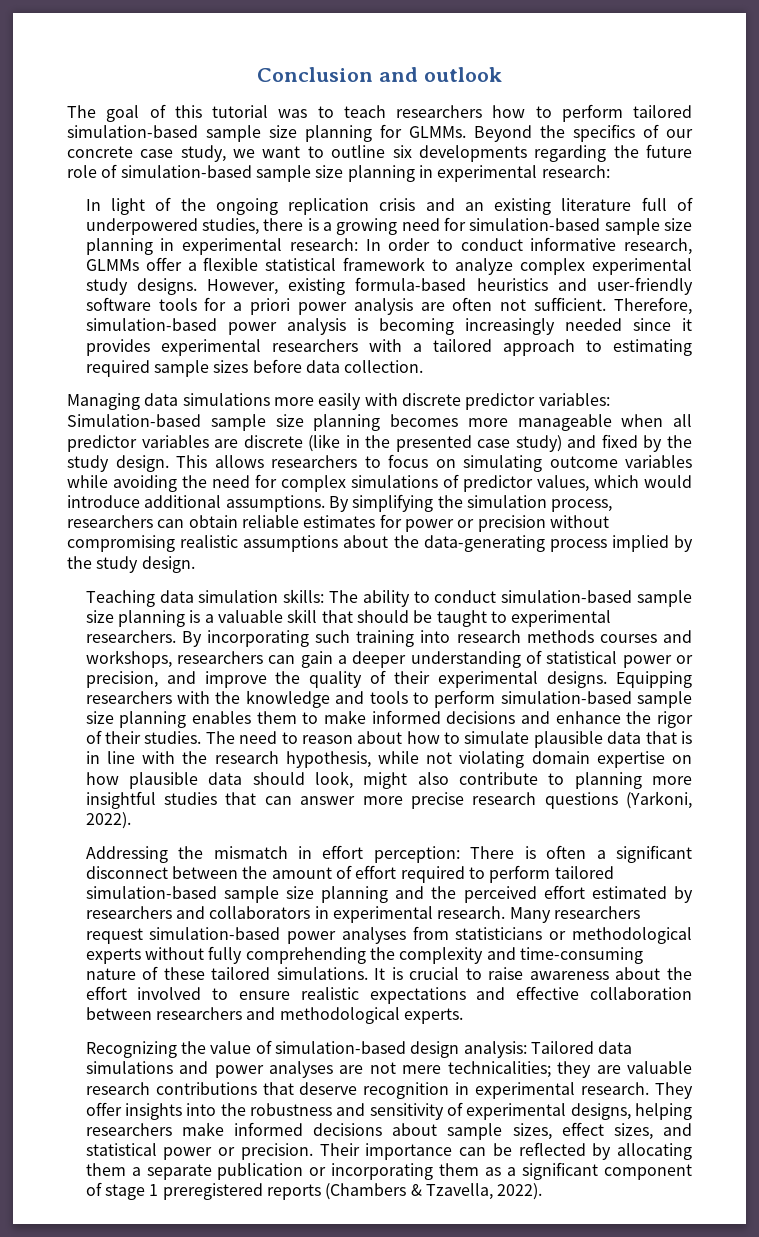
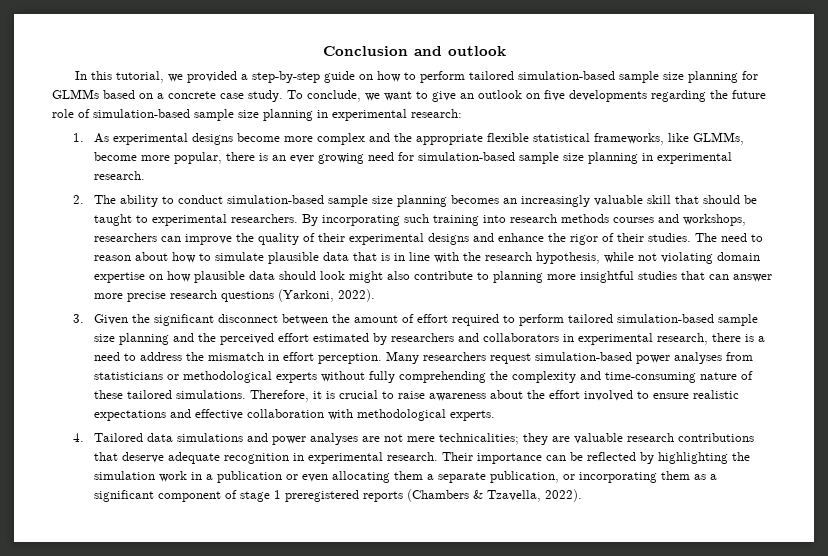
- The goal of this tutorial was to teach researchers how to perform tailored simulation-based sample size planning for GLMMs. Beyond the specifics of our concrete case study, we want to outline six developments regarding the future role of simulation-based sample size planning in experimental research:
+ In this tutorial, we provided a step-by-step guide on how to perform tailored simulation-based sample size planning for GLMMs based on a concrete case study. To conclude, we want to give an outlook on five developments regarding the future role of simulation-based sample size planning in experimental research:
- In light of the ongoing replication crisis and an existing literature full of underpowered studies, there is a growing need for simulation-based sample size planning in experimental research: In order to conduct informative research, GLMMs offer a flexible statistical framework to analyze complex experimental study designs. However, existing formula-based heuristics and user-friendly software tools for a priori power analysis are often not sufficient. Therefore, simulation-based power analysis is becoming increasingly needed since it provides experimental researchers with a tailored approach to estimating required sample sizes before data collection.
- Managing data simulations more easily with discrete predictor variables: Simulation-based sample size planning becomes more manageable when all predictor variables are discrete (like in the presented case study) and fixed by the study design. This allows researchers to focus on simulating outcome variables while avoiding the need for complex simulations of predictor values, which would introduce additional assumptions. By simplifying the simulation process, researchers can obtain reliable estimates for power or precision without compromising realistic assumptions about the data-generating process implied by the study design.
- Teaching data simulation skills: The ability to conduct simulation-based sample size planning is a valuable skill that should be taught to experimental researchers.
+ 1. As experimental designs become more complex and the appropriate flexible statistical frameworks, like GLMMs, become more popular, there is an ever growing need for simulation-based sample size planning in experimental research.
+ 2. The ability to conduct simulation-based sample size planning becomes an increasingly valuable skill that should be taught to experimental researchers.
- By incorporating such training into research methods courses and workshops, researchers can gain a deeper understanding of statistical power or precision, and improve the quality of their experimental designs. Equipping researchers with the knowledge and tools to perform simulation-based sample size planning enables them to make informed decisions and enhance the rigor of their studies.
+ By incorporating such training into research methods courses and workshops, researchers can improve the quality of their experimental designs and enhance the rigor of their studies.
- The need to reason about how to simulate plausible data that is in line with the research hypothesis, while not violating domain expertise on how plausible data should look, might also contribute to planning more insightful studies that can answer more precise research questions (Yarkoni, 2022).
+ The need to reason about how to simulate plausible data that is in line with the research hypothesis, while not violating domain expertise on how plausible data should look might also contribute to planning more insightful studies that can answer more precise research questions (Yarkoni, 2022).
- Addressing the mismatch in effort perception: There is often a significant disconnect between the amount of effort required to perform tailored simulation-based sample size planning and the perceived effort estimated by researchers and collaborators in experimental research.
+ 3. Given the significant disconnect between the amount of effort required to perform tailored simulation-based sample size planning and the perceived effort estimated by researchers and collaborators in experimental research, there is a need to address the mismatch in effort perception.
- It is crucial to raise awareness about the effort involved to ensure realistic expectations and effective collaboration between researchers and methodological experts.
+ Therefore, it is crucial to raise awareness about the effort involved to ensure realistic expectations and effective collaboration with methodological experts.
- Recognizing the value of simulation-based design analysis: Tailored data simulations and power analyses are not mere technicalities; they are valuable research contributions that deserve recognition in experimental research.
+ 4. Tailored data simulations and power analyses are not mere technicalities; they are valuable research contributions that deserve adequate recognition in experimental research.
- They offer insights into the robustness and sensitivity of experimental designs, helping researchers make informed decisions about sample sizes, effect sizes, and statistical power or precision.
- Their importance can be reflected by allocating them a separate publication or incorporating them as a significant component of stage 1 preregistered reports (Chambers & Tzavella, 2022).
+ Their importance can be reflected by highlighting the simulation work in a publication or even allocating them a separate publication, or incorporating them as a significant component of stage 1 preregistered reports (Chambers & Tzavella, 2022).

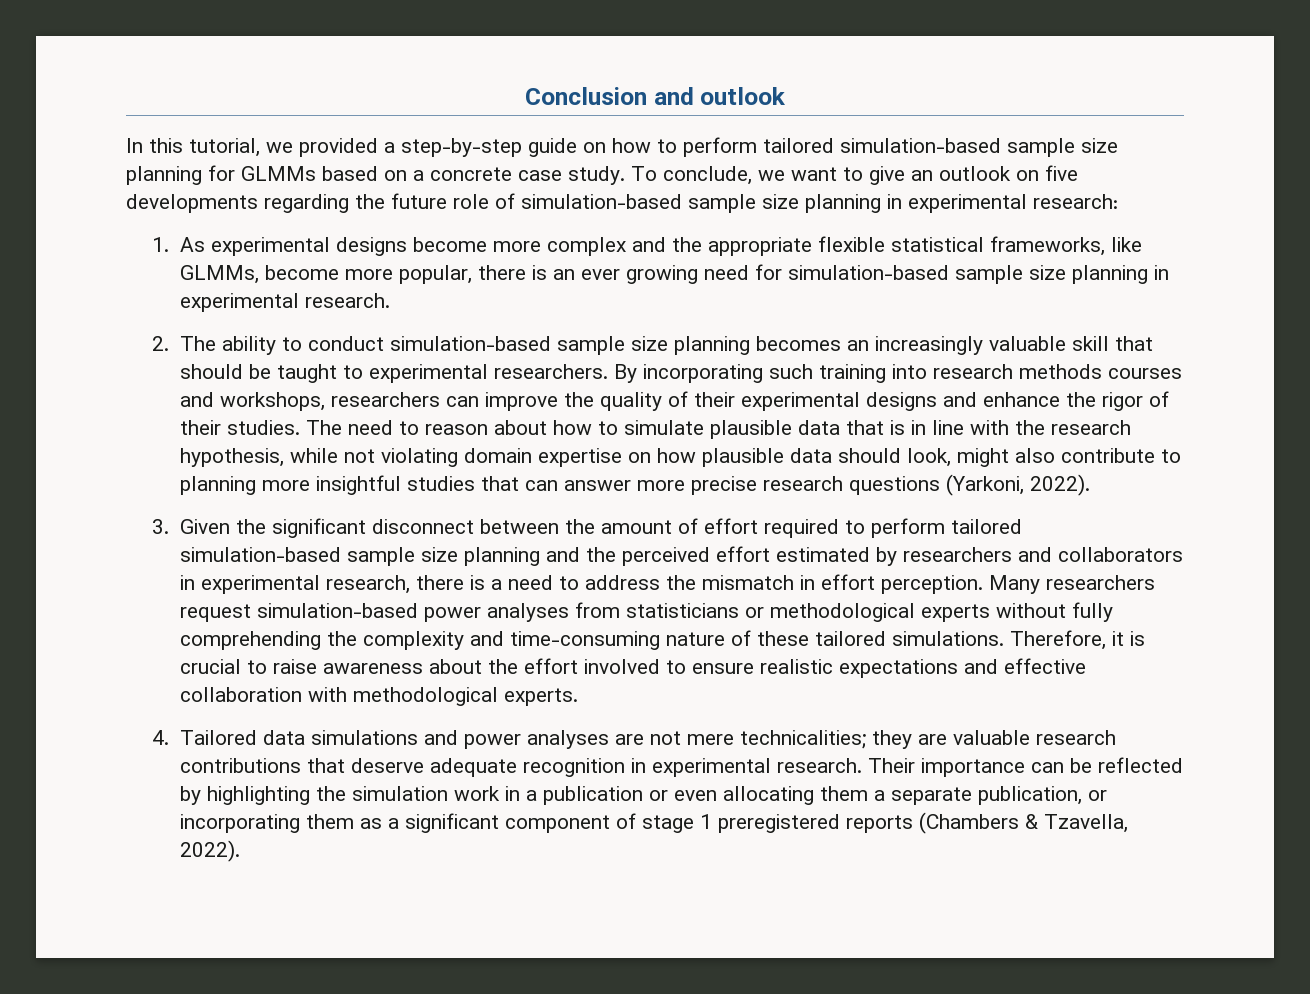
- The need to reason about how to simulate plausible data that is in line with the research hypothesis, while not violating domain expertise on how plausible data should look might also contribute to planning more insightful studies that can answer more precise research questions (Yarkoni, 2022).
+ The need to reason about how to simulate plausible data that is in line with the research hypothesis, while not violating domain expertise on how plausible data should look, might also contribute to planning more insightful studies that can answer more precise research questions (Yarkoni, 2022).

